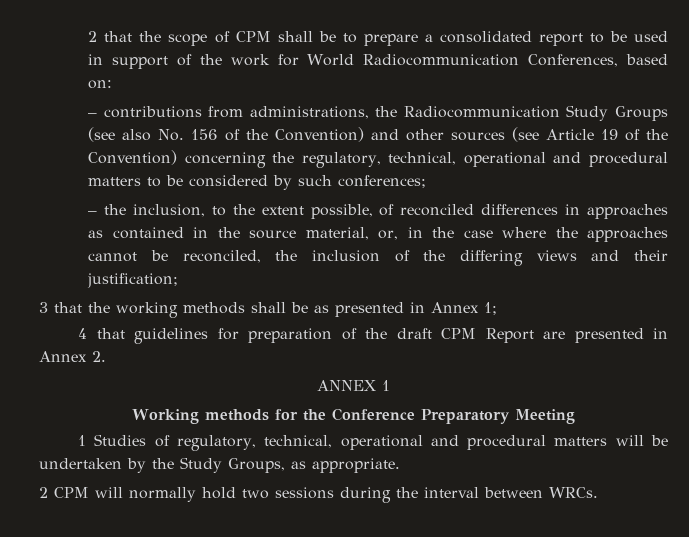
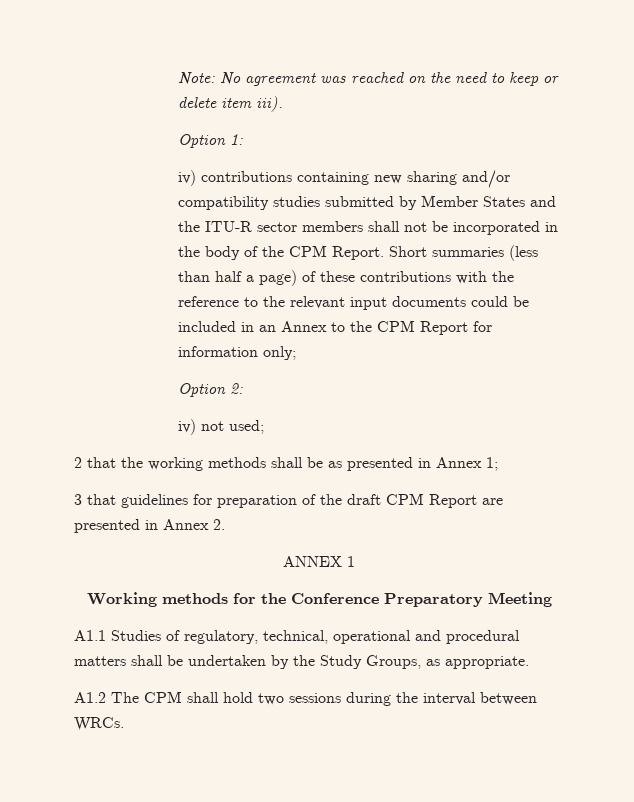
- 2 that the scope of CPM shall be to prepare a consolidated report to be used in support of the work for World Radiocommunication Conferences, based on:
- – contributions from administrations, the Radiocommunication Study Groups (see also No. 156 of the Convention) and other sources (see Article 19 of the Convention) concerning the regulatory, technical, operational and procedural matters to be considered by such conferences;
- – the inclusion, to the extent possible, of reconciled differences in approaches as contained in the source material, or, in the case where the approaches cannot be reconciled, the inclusion of the differing views and their justification;
- 3 that the working methods shall be as presented in Annex 1;
+ Note: No agreement was reached on the need to keep or delete item iii).
+ Option 1:
+ iv) contributions containing new sharing and/or compatibility studies submitted by Member States and the ITU-R sector members shall not be incorporated in the body of the CPM Report. Short summaries (less than half a page) of these contributions with the reference to the relevant input documents could be included in an Annex to the CPM Report for information only;
+ Option 2:
+ iv) not used;
+ 2 that the working methods shall be as presented in Annex 1;
- 4 that guidelines for preparation of the draft CPM Report are presented in Annex 2.
+ 3 that guidelines for preparation of the draft CPM Report are presented in Annex 2.
- 1 Studies of regulatory, technical, operational and procedural matters will be undertaken by the Study Groups, as appropriate.
+ A1.1 Studies of regulatory, technical, operational and procedural matters shall be undertaken by the Study Groups, as appropriate.
- 2 CPM will normally hold two sessions during the interval between WRCs.
+ A1.2 The CPM shall hold two sessions during the interval between WRCs.

